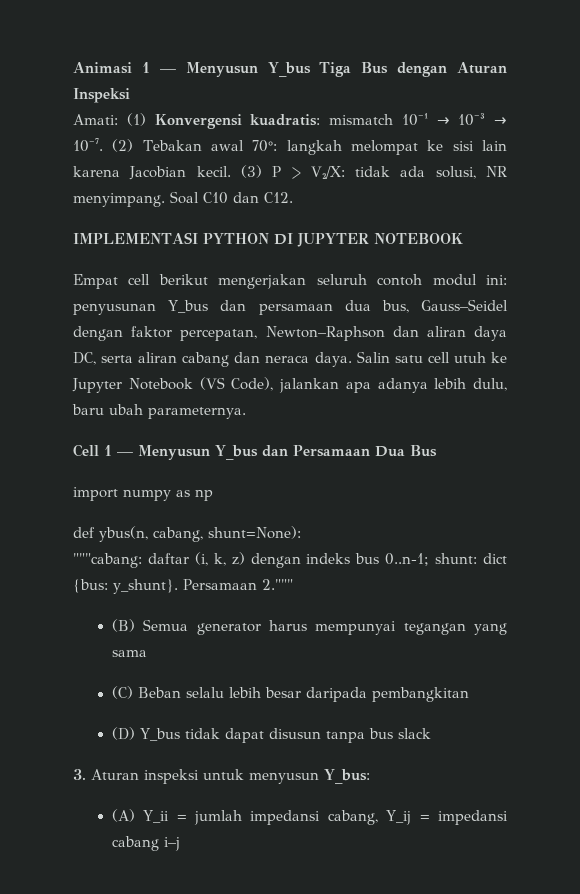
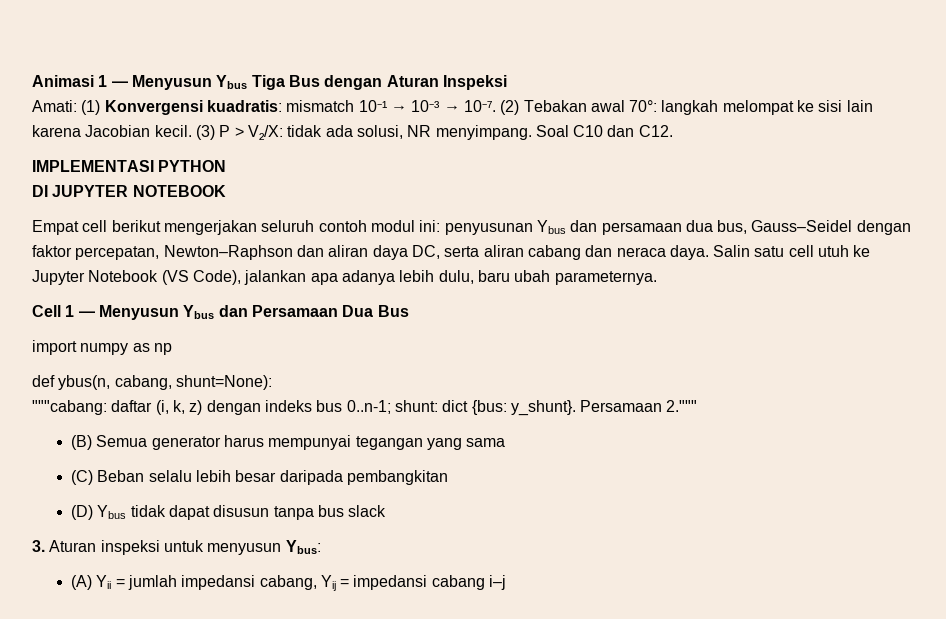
- Animasi 1 — Menyusun Y_bus Tiga Bus dengan Aturan Inspeksi
+ Animasi 1 — Menyusun Ybus Tiga Bus dengan Aturan Inspeksi
- IMPLEMENTASI PYTHON DI JUPYTER NOTEBOOK
+ IMPLEMENTASI PYTHON
+ DI JUPYTER NOTEBOOK
- Empat cell berikut mengerjakan seluruh contoh modul ini: penyusunan Y_bus dan persamaan dua bus, Gauss–Seidel dengan faktor percepatan, Newton–Raphson dan aliran daya DC, serta aliran cabang dan neraca daya.
+ Empat cell berikut mengerjakan seluruh contoh modul ini: penyusunan Ybus dan persamaan dua bus, Gauss–Seidel dengan faktor percepatan, Newton–Raphson dan aliran daya DC, serta aliran cabang dan neraca daya.
- Cell 1 — Menyusun Y_bus dan Persamaan Dua Bus
+ Cell 1 — Menyusun Ybus dan Persamaan Dua Bus
- (D) Y_bus tidak dapat disusun tanpa bus slack
+ (D) Ybus tidak dapat disusun tanpa bus slack
- 3. Aturan inspeksi untuk menyusun Y_bus:
+ 3. Aturan inspeksi untuk menyusun Ybus:
- (A) Y_ii = jumlah impedansi cabang, Y_ij = impedansi cabang i–j
+ (A) Yii = jumlah impedansi cabang, Yij = impedansi cabang i–j

